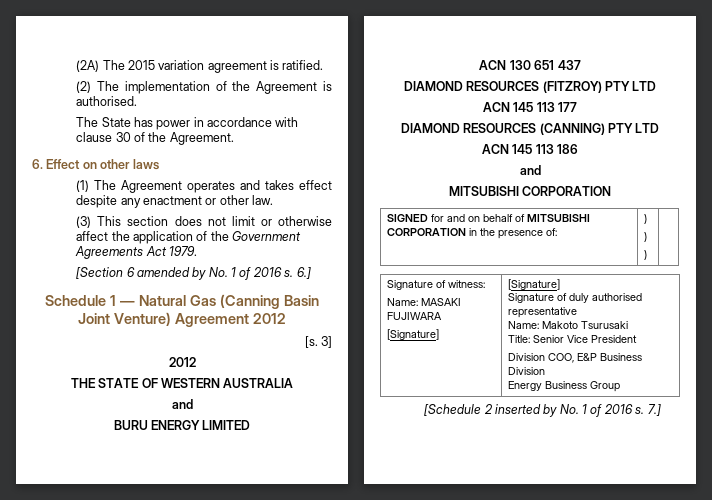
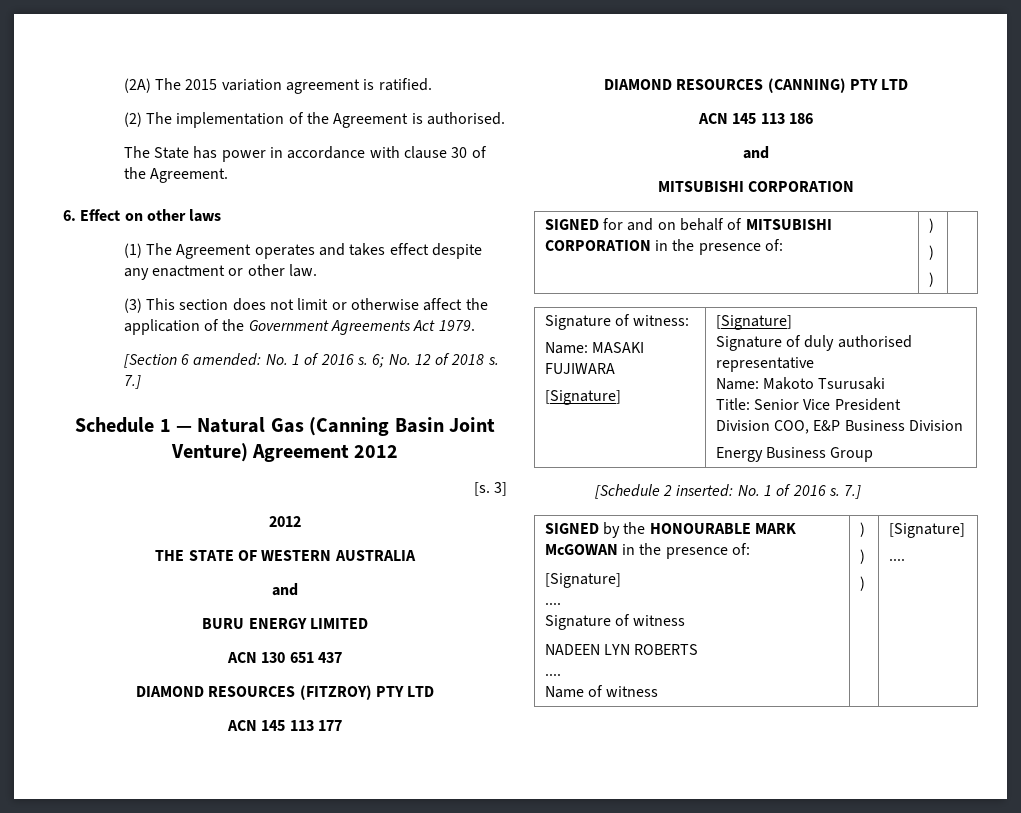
- [Section 6 amended by No. 1 of 2016 s. 6.]
+ [Section 6 amended: No. 1 of 2016 s. 6; No. 12 of 2018 s. 7.]
- [Schedule 2 inserted by No. 1 of 2016 s.
+ [Schedule 2 inserted: No. 1 of 2016 s.
+ SIGNED by the HONOURABLE MARK McGOWAN in the presence of:
+ [Signature]
+ ....
+ Signature of witness
+ NADEEN LYN ROBERTS
+ ....
+ Name of witness | )
+ )
+ ) | [Signature]
+ ....

